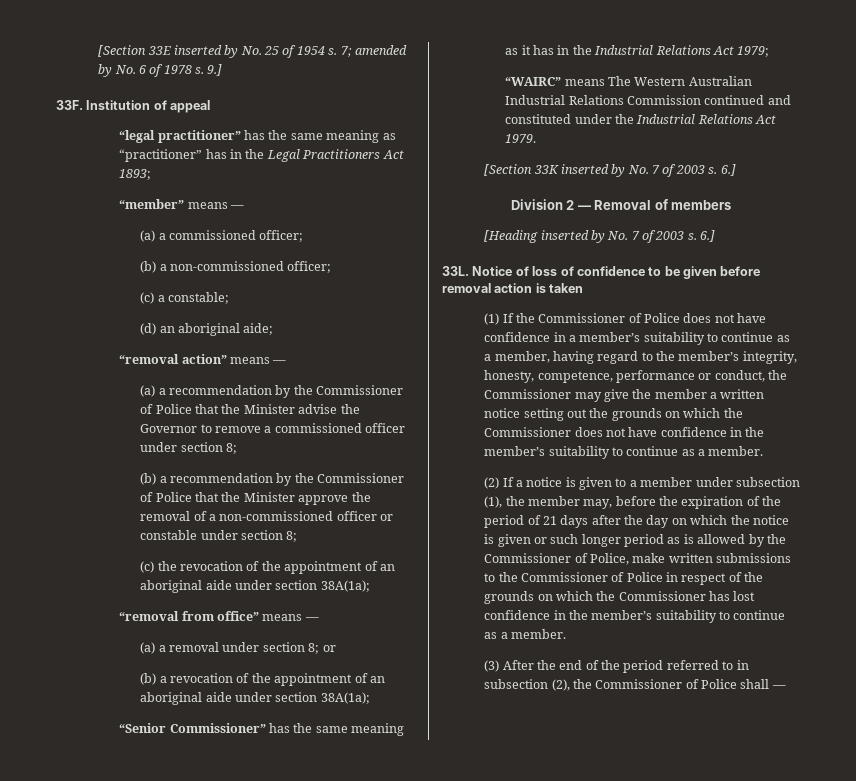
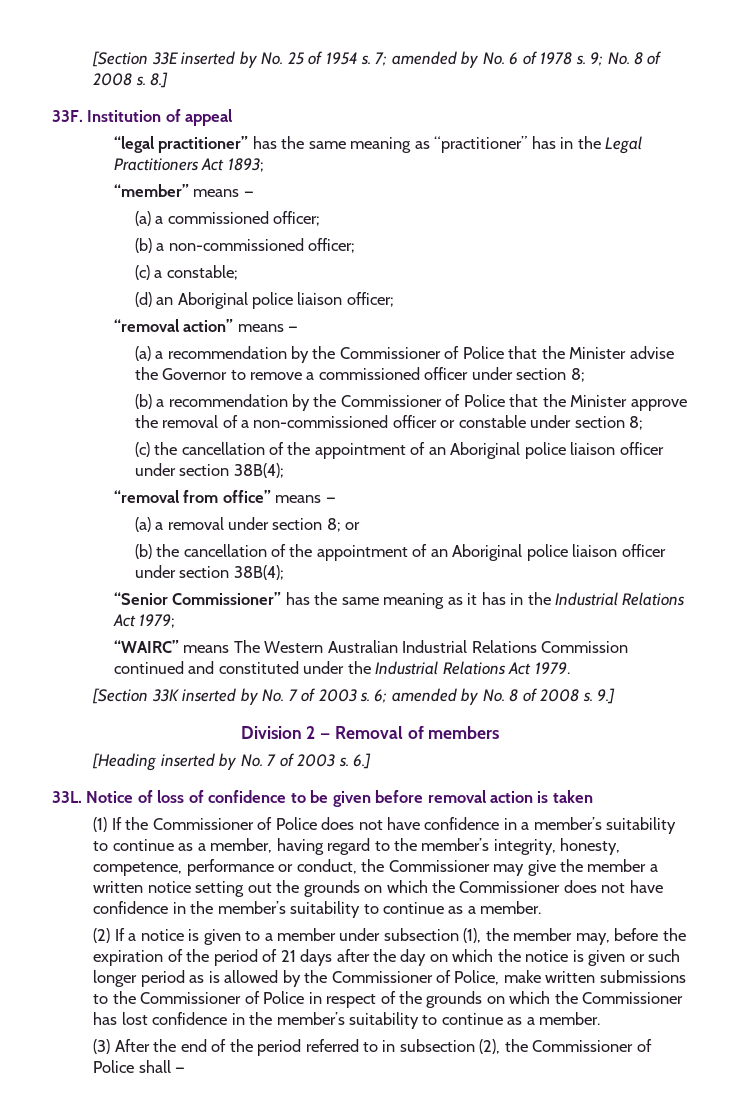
- 9.]
+ 9; No. 8 of 2008 s. 8.]
- (d) an aboriginal aide;
+ (d) an Aboriginal police liaison officer;
- (c) the revocation of the appointment of an aboriginal aide under section 38A(1a);
+ (c) the cancellation of the appointment of an Aboriginal police liaison officer under section 38B(4);
- (b) a revocation of the appointment of an aboriginal aide under section 38A(1a);
+ (b) the cancellation of the appointment of an Aboriginal police liaison officer under section 38B(4);
- [Section 33K inserted by No. 7 of 2003 s. 6.]
+ [Section 33K inserted by No. 7 of 2003 s. 6; amended by No. 8 of 2008 s. 9.]

